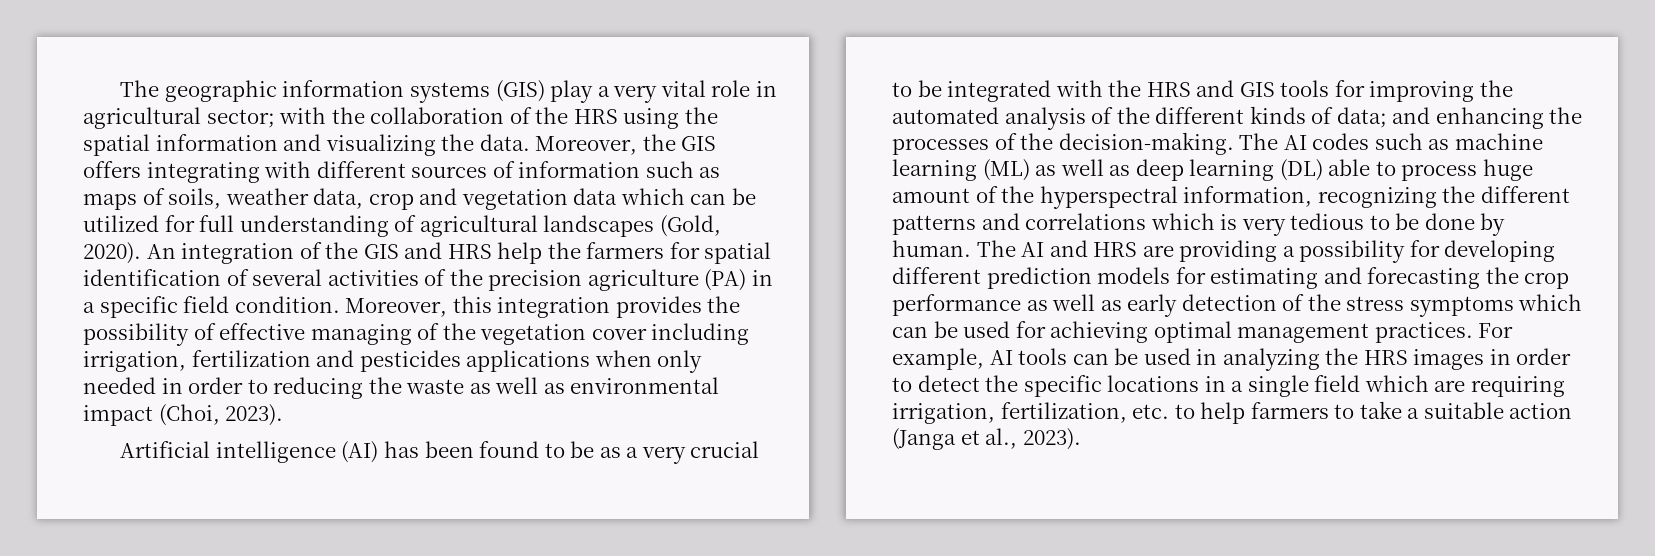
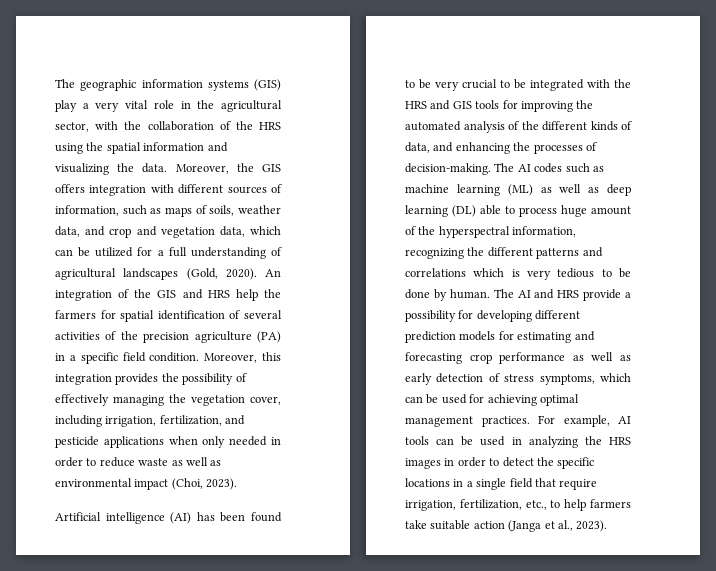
- The geographic information systems (GIS) play a very vital role in agricultural sector; with the collaboration of the HRS using the spatial information and visualizing the data.
+ The geographic information systems (GIS) play a very vital role in the agricultural sector, with the collaboration of the HRS using the spatial information and visualizing the data.
- Moreover, the GIS offers integrating with different sources of information such as maps of soils, weather data, crop and vegetation data which can be utilized for full understanding of agricultural landscapes (Gold, 2020).
+ Moreover, the GIS offers integration with different sources of information, such as maps of soils, weather data, and crop and vegetation data, which can be utilized for a full understanding of agricultural landscapes (Gold, 2020).
- Moreover, this integration provides the possibility of effective managing of the vegetation cover including irrigation, fertilization and pesticides applications when only needed in order to reducing the waste as well as environmental impact (Choi, 2023).
+ Moreover, this integration provides the possibility of effectively managing the vegetation cover, including irrigation, fertilization, and pesticide applications when only needed in order to reduce waste as well as environmental impact (Choi, 2023).
- Artificial intelligence (AI) has been found to be as a very crucial to be integrated with the HRS and GIS tools for improving the automated analysis of the different kinds of data; and enhancing the processes of the decision-making.
+ Artificial intelligence (AI) has been found to be very crucial to be integrated with the HRS and GIS tools for improving the automated analysis of the different kinds of data, and enhancing the processes of decision-making.
- The AI and HRS are providing a possibility for developing different prediction models for estimating and forecasting the crop performance as well as early detection of the stress symptoms which can be used for achieving optimal management practices.
+ The AI and HRS provide a possibility for developing different prediction models for estimating and forecasting crop performance as well as early detection of stress symptoms, which can be used for achieving optimal management practices.
- For example, AI tools can be used in analyzing the HRS images in order to detect the specific locations in a single field which are requiring irrigation, fertilization, etc. to help farmers to take a suitable action (Janga et al., 2023).
+ For example, AI tools can be used in analyzing the HRS images in order to detect the specific locations in a single field that require irrigation, fertilization, etc., to help farmers take suitable action (Janga et al., 2023).

